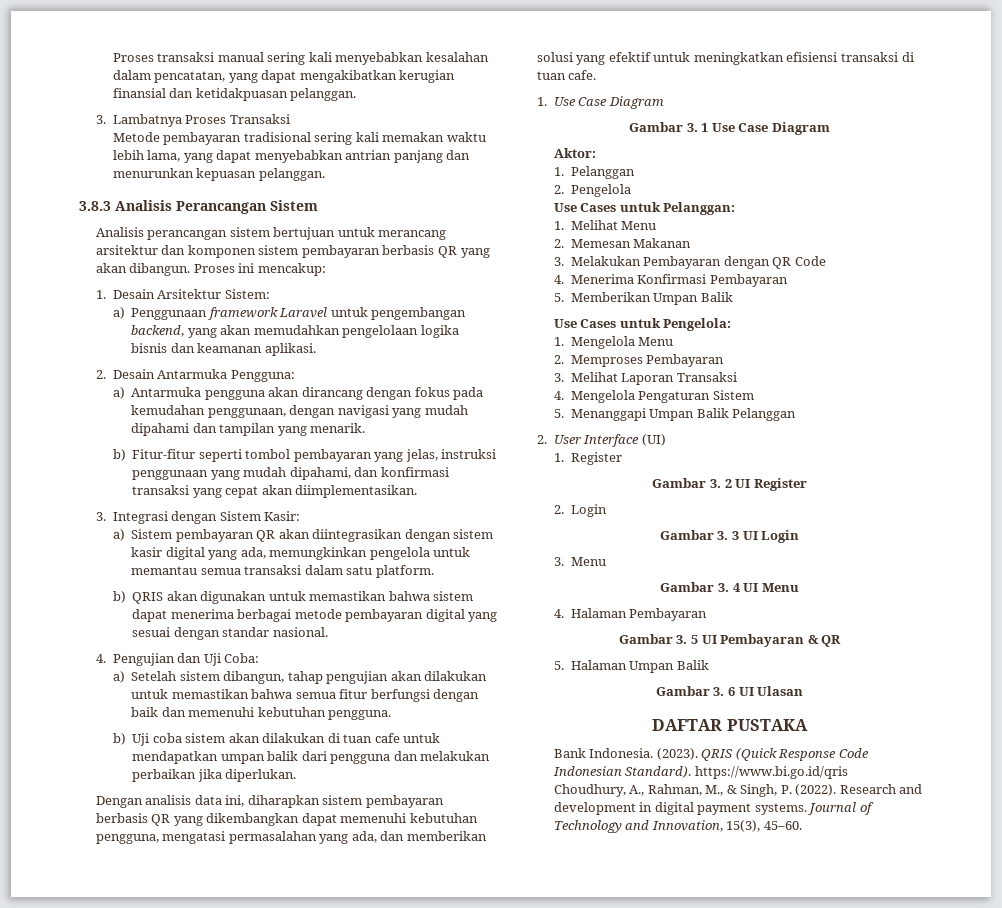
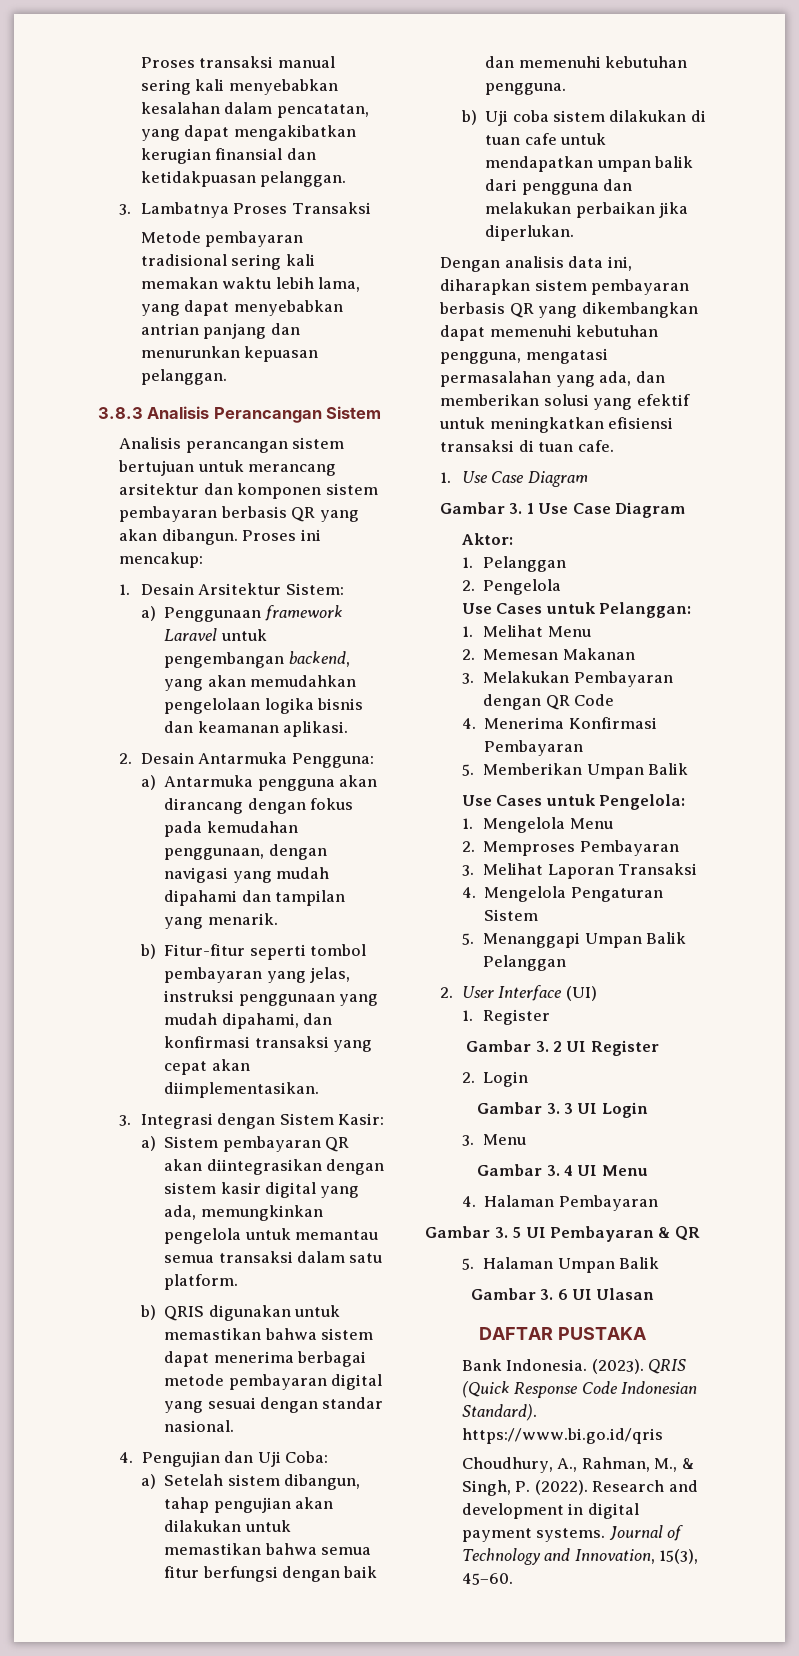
- b) QRIS akan digunakan untuk memastikan bahwa sistem dapat menerima berbagai metode pembayaran digital yang sesuai dengan standar nasional.
+ b) QRIS digunakan untuk memastikan bahwa sistem dapat menerima berbagai metode pembayaran digital yang sesuai dengan standar nasional.
- b) Uji coba sistem akan dilakukan di tuan cafe untuk mendapatkan umpan balik dari pengguna dan melakukan perbaikan jika diperlukan.
+ b) Uji coba sistem dilakukan di tuan cafe untuk mendapatkan umpan balik dari pengguna dan melakukan perbaikan jika diperlukan.

